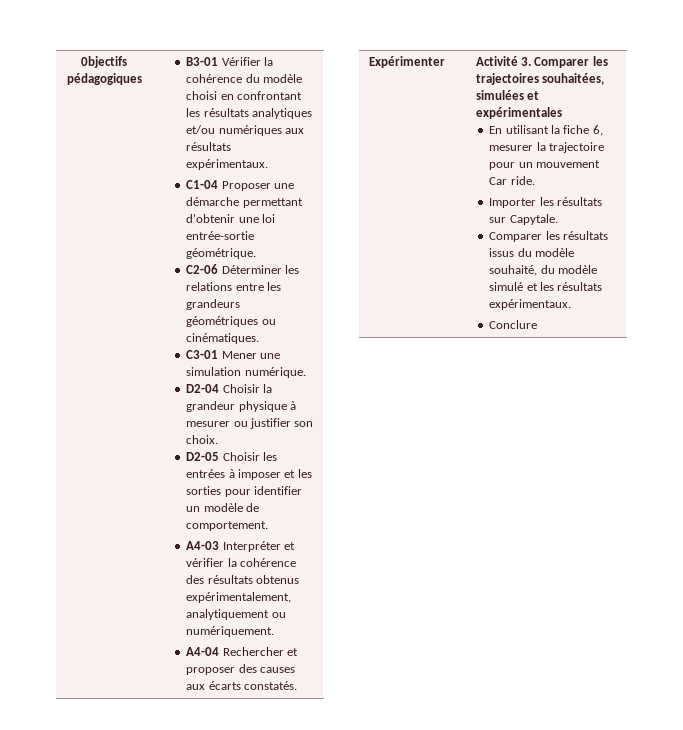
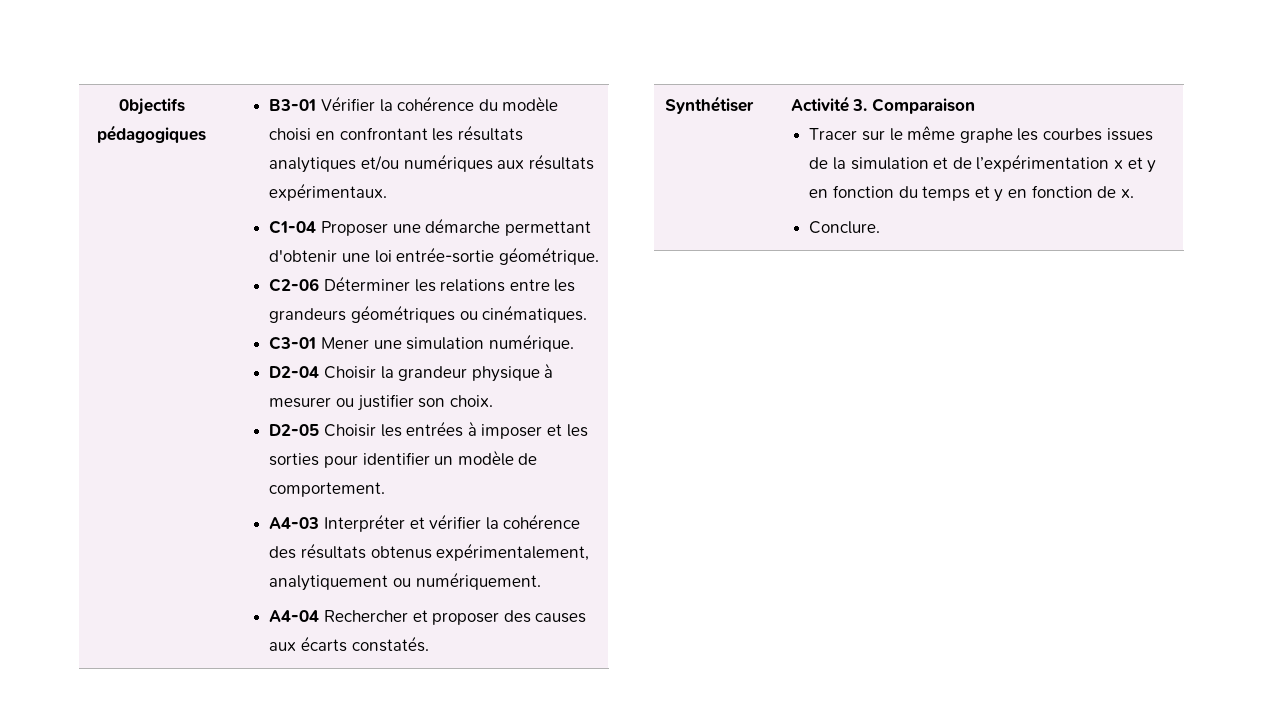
- Expérimenter
+ Synthétiser
- Activité 3. Comparer les trajectoires souhaitées, simulées et expérimentales
- En utilisant la fiche 6, mesurer la trajectoire pour un mouvement Car ride.
- Importer les résultats sur Capytale.
- Comparer les résultats issus du modèle souhaité, du modèle simulé et les résultats expérimentaux.
- Conclure
+ Activité 3. Comparaison
+ Tracer sur le même graphe les courbes issues de la simulation et de l’expérimentation x et y en fonction du temps et y en fonction de x.
+ Conclure.

